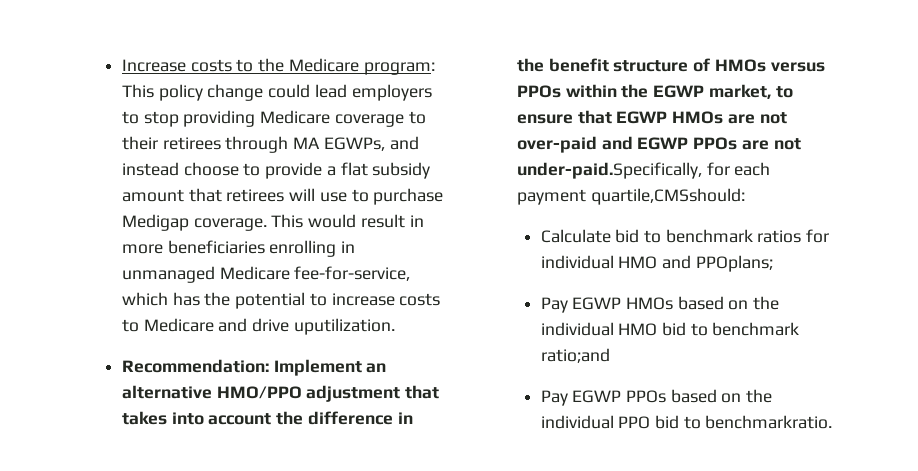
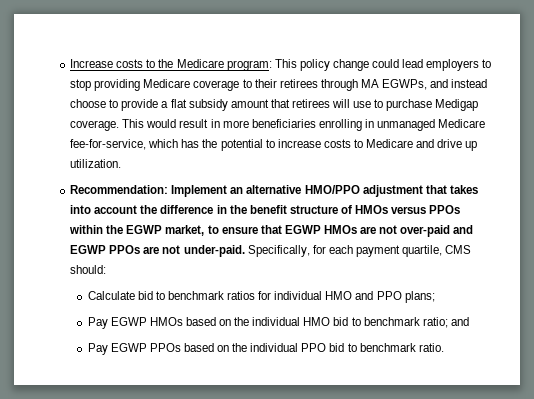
- This would result in more beneficiaries enrolling in unmanaged Medicare fee-for-service, which has the potential to increase costs to Medicare and drive uputilization.
+ This would result in more beneficiaries enrolling in unmanaged Medicare fee-for-service, which has the potential to increase costs to Medicare and drive up utilization.
- Recommendation: Implement an alternative HMO/PPO adjustment that takes into account the difference in the benefit structure of HMOs versus PPOs within the EGWP market, to ensure that EGWP HMOs are not over-paid and EGWP PPOs are not under-paid.Specifically, for each payment quartile,CMSshould:
+ Recommendation: Implement an alternative HMO/PPO adjustment that takes into account the difference in the benefit structure of HMOs versus PPOs within the EGWP market, to ensure that EGWP HMOs are not over-paid and EGWP PPOs are not under-paid. Specifically, for each payment quartile, CMS should:
- Calculate bid to benchmark ratios for individual HMO and PPOplans;
+ Calculate bid to benchmark ratios for individual HMO and PPO plans;
- Pay EGWP HMOs based on the individual HMO bid to benchmark ratio;and
+ Pay EGWP HMOs based on the individual HMO bid to benchmark ratio; and
- Pay EGWP PPOs based on the individual PPO bid to benchmarkratio.
+ Pay EGWP PPOs based on the individual PPO bid to benchmark ratio.

